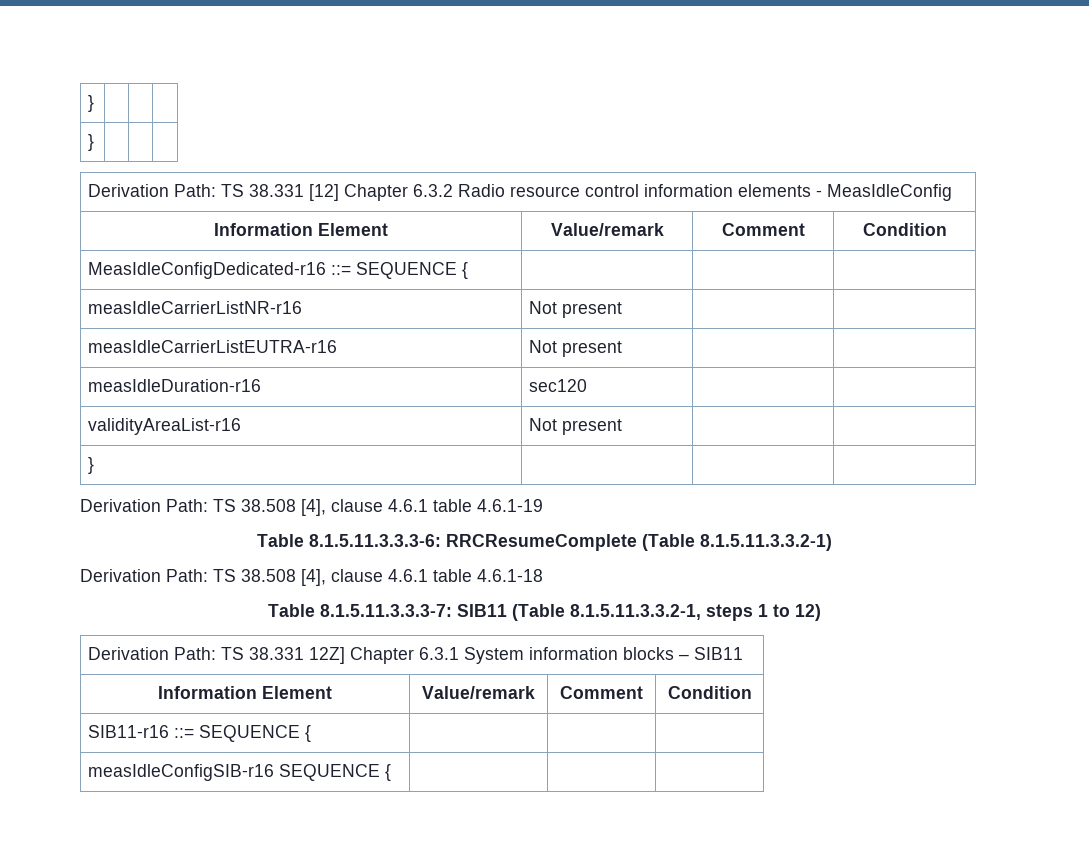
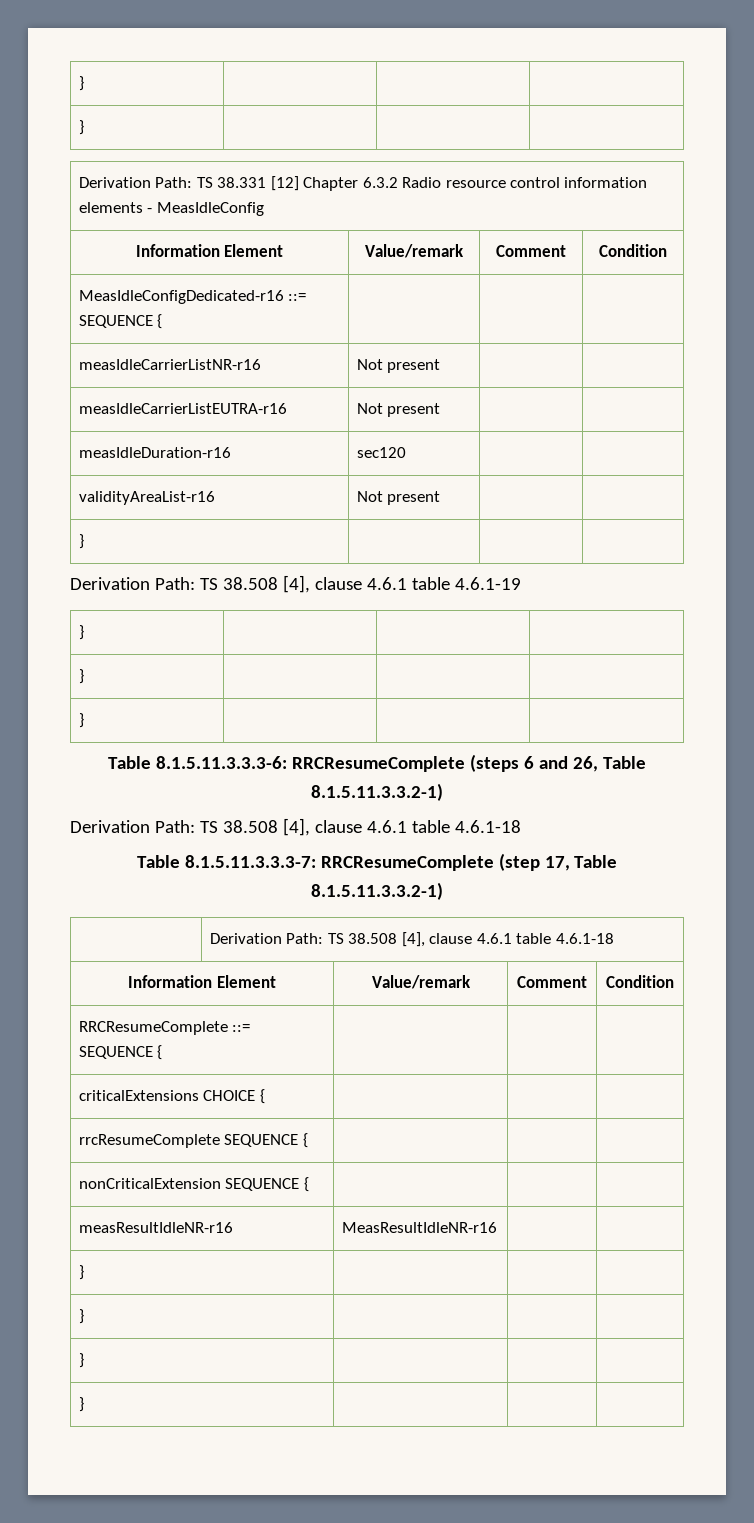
  Derivation Path: TS 38.508 [4], clause 4.6.1 table 4.6.1-19
+ } | | |
+ } | | |
+ } | | |
- Table 8.1.5.11.3.3.3-6: RRCResumeComplete (Table 8.1.5.11.3.3.2-1)
+ Table 8.1.5.11.3.3.3-6: RRCResumeComplete (steps 6 and 26, Table 8.1.5.11.3.3.2-1)
- Table 8.1.5.11.3.3.3-7: SIB11 (Table 8.1.5.11.3.3.2-1, steps 1 to 12)
- Derivation Path: TS 38.331 12Z] Chapter 6.3.1 System information blocks – SIB11
+ Table 8.1.5.11.3.3.3-7: RRCResumeComplete (step 17, Table 8.1.5.11.3.3.2-1)
+ | Derivation Path: TS 38.508 [4], clause 4.6.1 table 4.6.1-18
  Information Element | Value/remark | Comment | Condition
- SIB11-r16 ::= SEQUENCE { | | |
- measIdleConfigSIB-r16 SEQUENCE { | | |
+ RRCResumeComplete ::= SEQUENCE { | | |
+ criticalExtensions CHOICE { | | |
+ rrcResumeComplete SEQUENCE { | | |
+ nonCriticalExtension SEQUENCE { | | |
+ measResultIdleNR-r16 | MeasResultIdleNR-r16 | |
+ } | | |
+ } | | |
+ } | | |
+ } | | |

